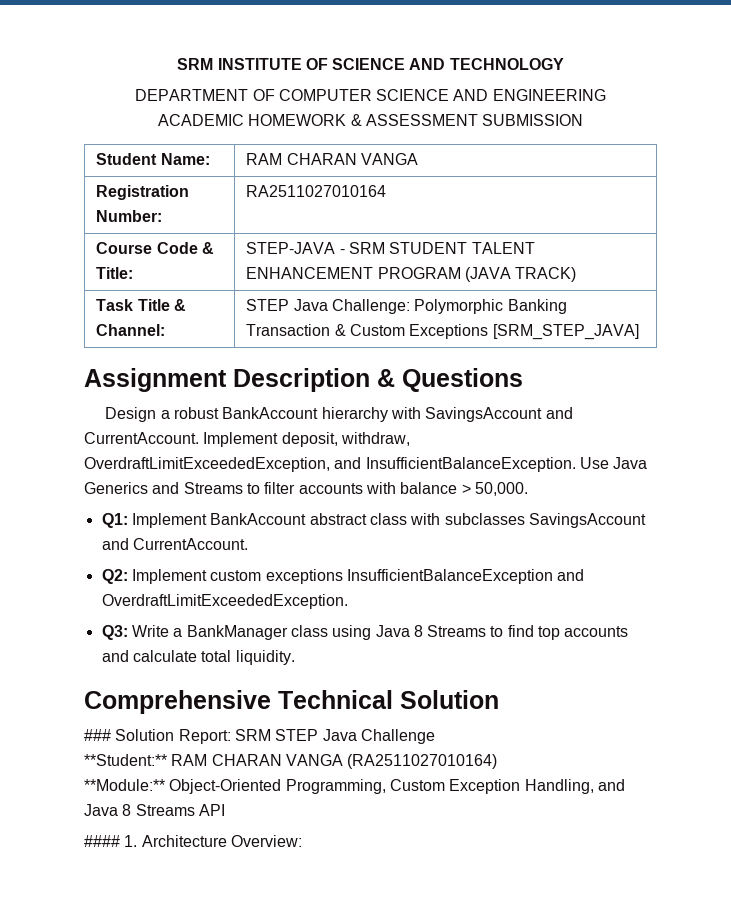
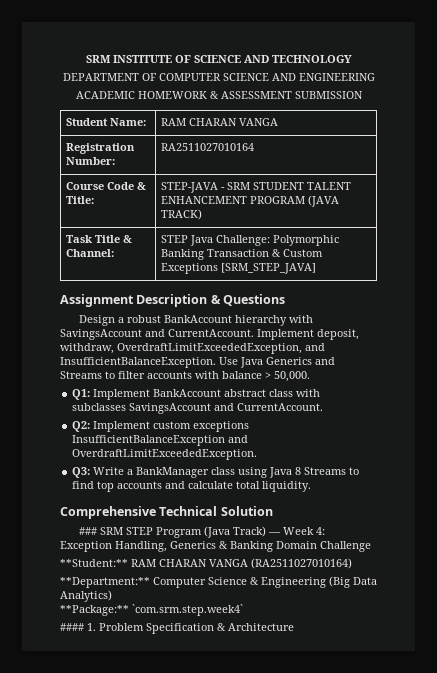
- ### Solution Report: SRM STEP Java Challenge
+ ### SRM STEP Program (Java Track) — Week 4: Exception Handling, Generics & Banking Domain Challenge
- **Module:** Object-Oriented Programming, Custom Exception Handling, and Java 8 Streams API
- #### 1. Architecture Overview:
+ **Department:** Computer Science & Engineering (Big Data Analytics)
+ **Package:** `com.srm.step.week4`
+ #### 1. Problem Specification & Architecture

